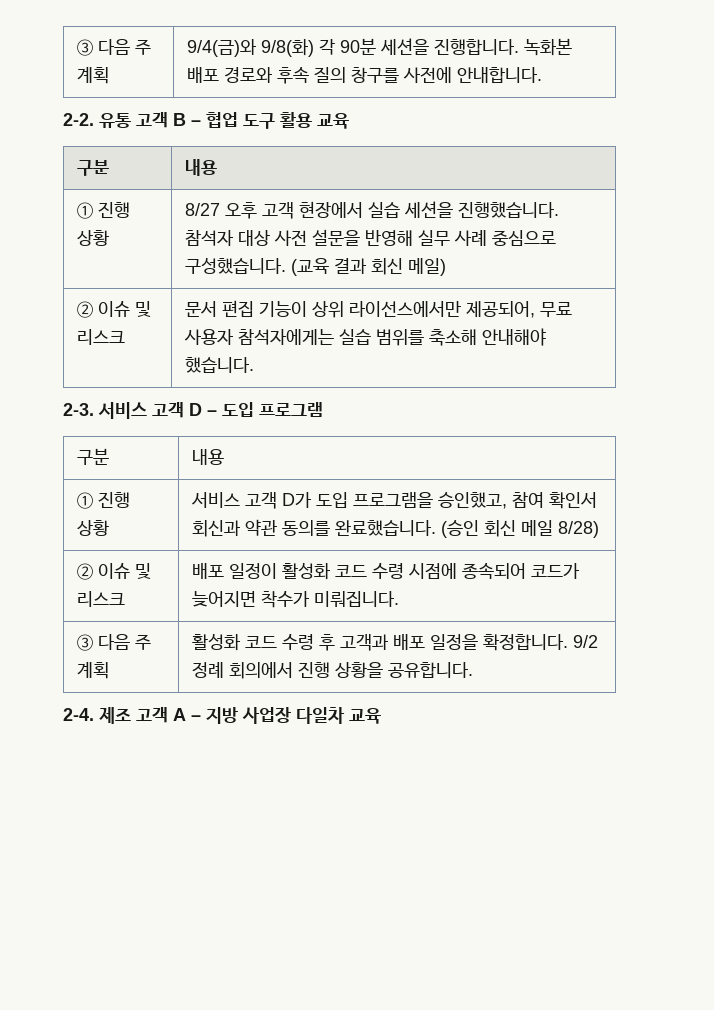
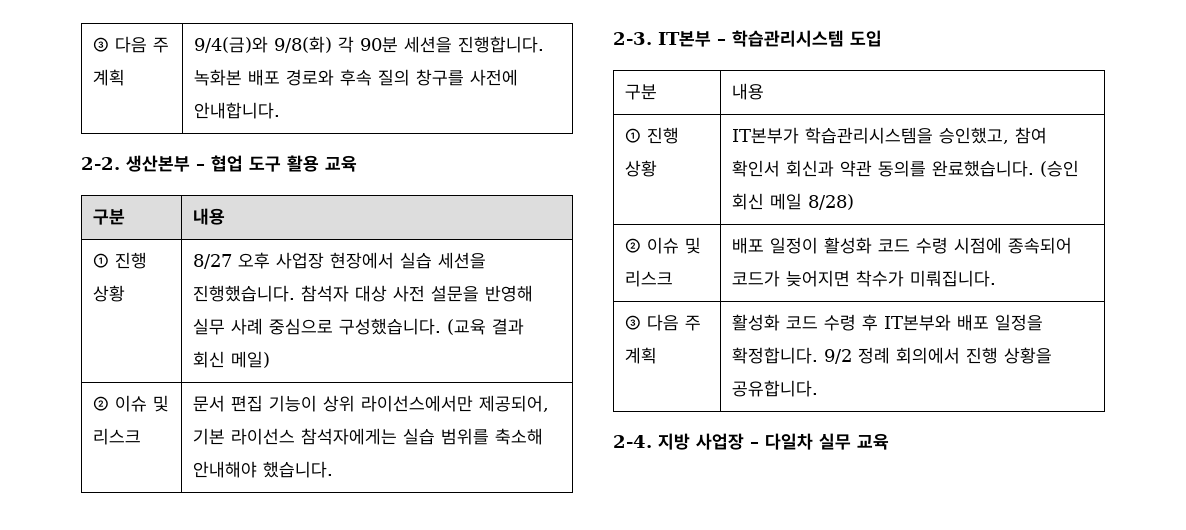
- 유통 고객 B – 협업 도구 활용 교육
+ 생산본부 – 협업 도구 활용 교육
- ① 진행 상황 | 8/27 오후 고객 현장에서 실습 세션을 진행했습니다. 참석자 대상 사전 설문을 반영해 실무 사례 중심으로 구성했습니다. (교육 결과 회신 메일)
+ ① 진행 상황 | 8/27 오후 사업장 현장에서 실습 세션을 진행했습니다. 참석자 대상 사전 설문을 반영해 실무 사례 중심으로 구성했습니다. (교육 결과 회신 메일)
- ② 이슈 및 리스크 | 문서 편집 기능이 상위 라이선스에서만 제공되어, 무료 사용자 참석자에게는 실습 범위를 축소해 안내해야 했습니다.
+ ② 이슈 및 리스크 | 문서 편집 기능이 상위 라이선스에서만 제공되어, 기본 라이선스 참석자에게는 실습 범위를 축소해 안내해야 했습니다.
- 서비스 고객 D – 도입 프로그램
+ IT본부 – 학습관리시스템 도입
  구분 | 내용
- ① 진행 상황 | 서비스 고객 D가 도입 프로그램을 승인했고, 참여 확인서 회신과 약관 동의를 완료했습니다. (승인 회신 메일 8/28)
+ ① 진행 상황 | IT본부가 학습관리시스템을 승인했고, 참여 확인서 회신과 약관 동의를 완료했습니다. (승인 회신 메일 8/28)
- ③ 다음 주 계획 | 활성화 코드 수령 후 고객과 배포 일정을 확정합니다. 9/2 정례 회의에서 진행 상황을 공유합니다.
+ ③ 다음 주 계획 | 활성화 코드 수령 후 IT본부와 배포 일정을 확정합니다. 9/2 정례 회의에서 진행 상황을 공유합니다.
- 제조 고객 A – 지방 사업장 다일차 교육
+ 지방 사업장 – 다일차 실무 교육

